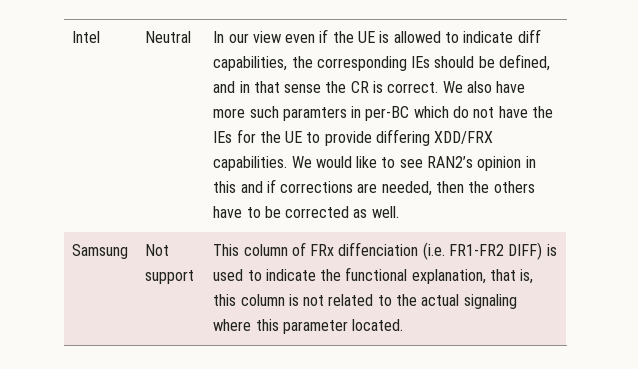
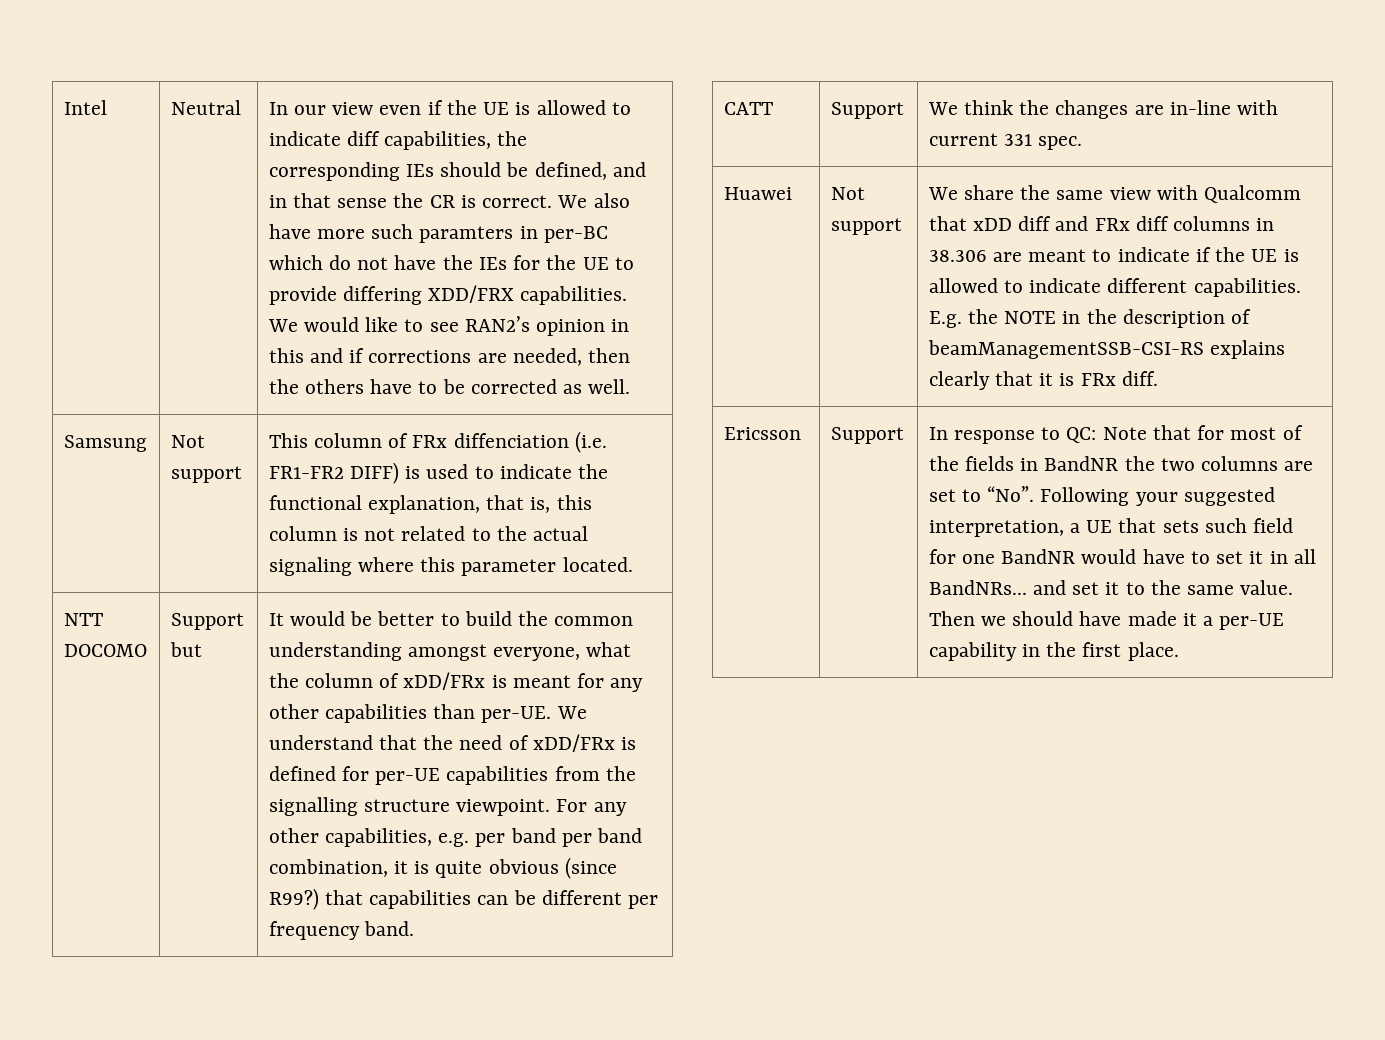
+ NTT DOCOMO | Support but | It would be better to build the common understanding amongst everyone, what the column of xDD/FRx is meant for any other capabilities than per-UE. We understand that the need of xDD/FRx is defined for per-UE capabilities from the signalling structure viewpoint. For any other capabilities, e.g. per band per band combination, it is quite obvious (since R99?) that capabilities can be different per frequency band.
+ CATT | Support | We think the changes are in-line with current 331 spec.
+ Huawei | Not support | We share the same view with Qualcomm that xDD diff and FRx diff columns in 38.306 are meant to indicate if the UE is allowed to indicate different capabilities. E.g. the NOTE in the description of beamManagementSSB-CSI-RS explains clearly that it is FRx diff.
+ Ericsson | Support | In response to QC: Note that for most of the fields in BandNR the two columns are set to “No”. Following your suggested interpretation, a UE that sets such field for one BandNR would have to set it in all BandNRs... and set it to the same value. Then we should have made it a per-UE capability in the first place.

